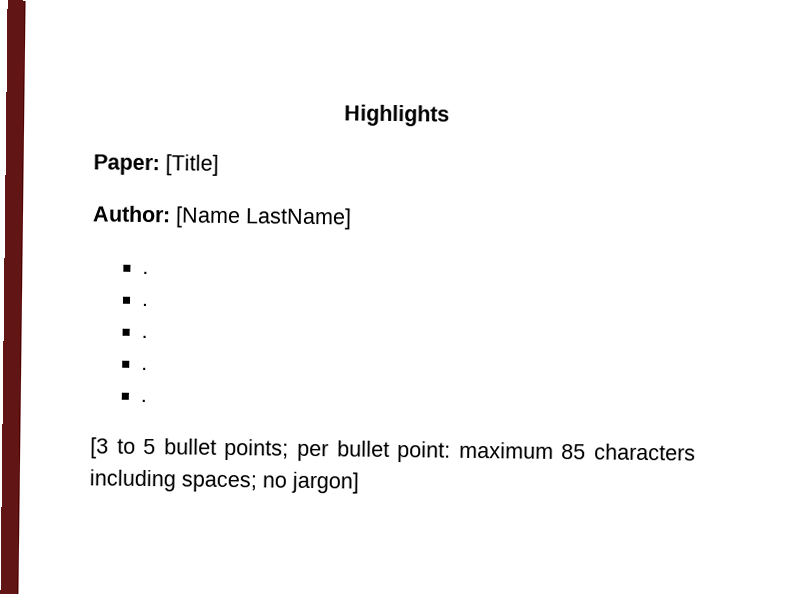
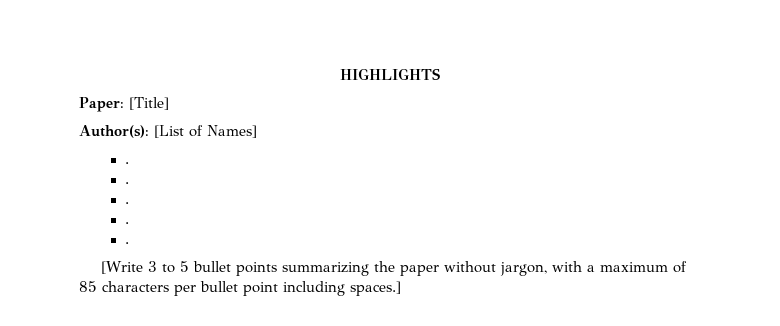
- Highlights
+ HIGHLIGHTS
- Author: [Name LastName]
+ Author(s): [List of Names]
- [3 to 5 bullet points; per bullet point: maximum 85 characters including spaces; no jargon]
+ [Write 3 to 5 bullet points summarizing the paper without jargon, with a maximum of 85 characters per bullet point including spaces.]

